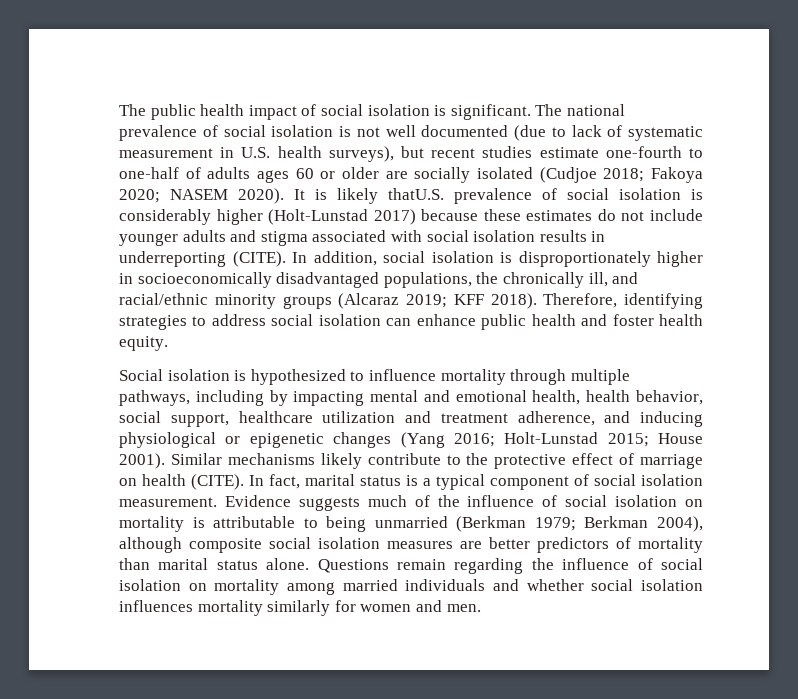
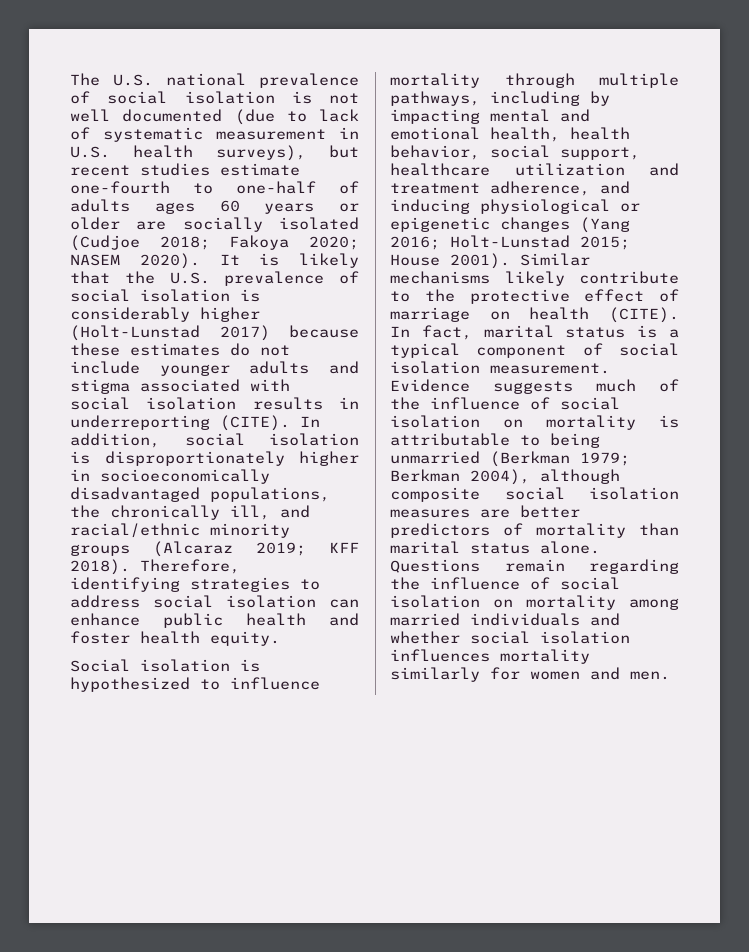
- The public health impact of social isolation is significant. The national prevalence of social isolation is not well documented (due to lack of systematic measurement in U.S. health surveys), but recent studies estimate one-fourth to one-half of adults ages 60 or older are socially isolated (Cudjoe 2018; Fakoya 2020; NASEM 2020).
+ The U.S. national prevalence of social isolation is not well documented (due to lack of systematic measurement in U.S. health surveys), but recent studies estimate one-fourth to one-half of adults ages 60 years or older are socially isolated (Cudjoe 2018; Fakoya 2020; NASEM 2020).
- It is likely thatU.S. prevalence of social isolation is considerably higher (Holt-Lunstad 2017) because these estimates do not include younger adults and stigma associated with social isolation results in underreporting (CITE).
+ It is likely that the U.S. prevalence of social isolation is considerably higher (Holt-Lunstad 2017) because these estimates do not include younger adults and stigma associated with social isolation results in underreporting (CITE).

